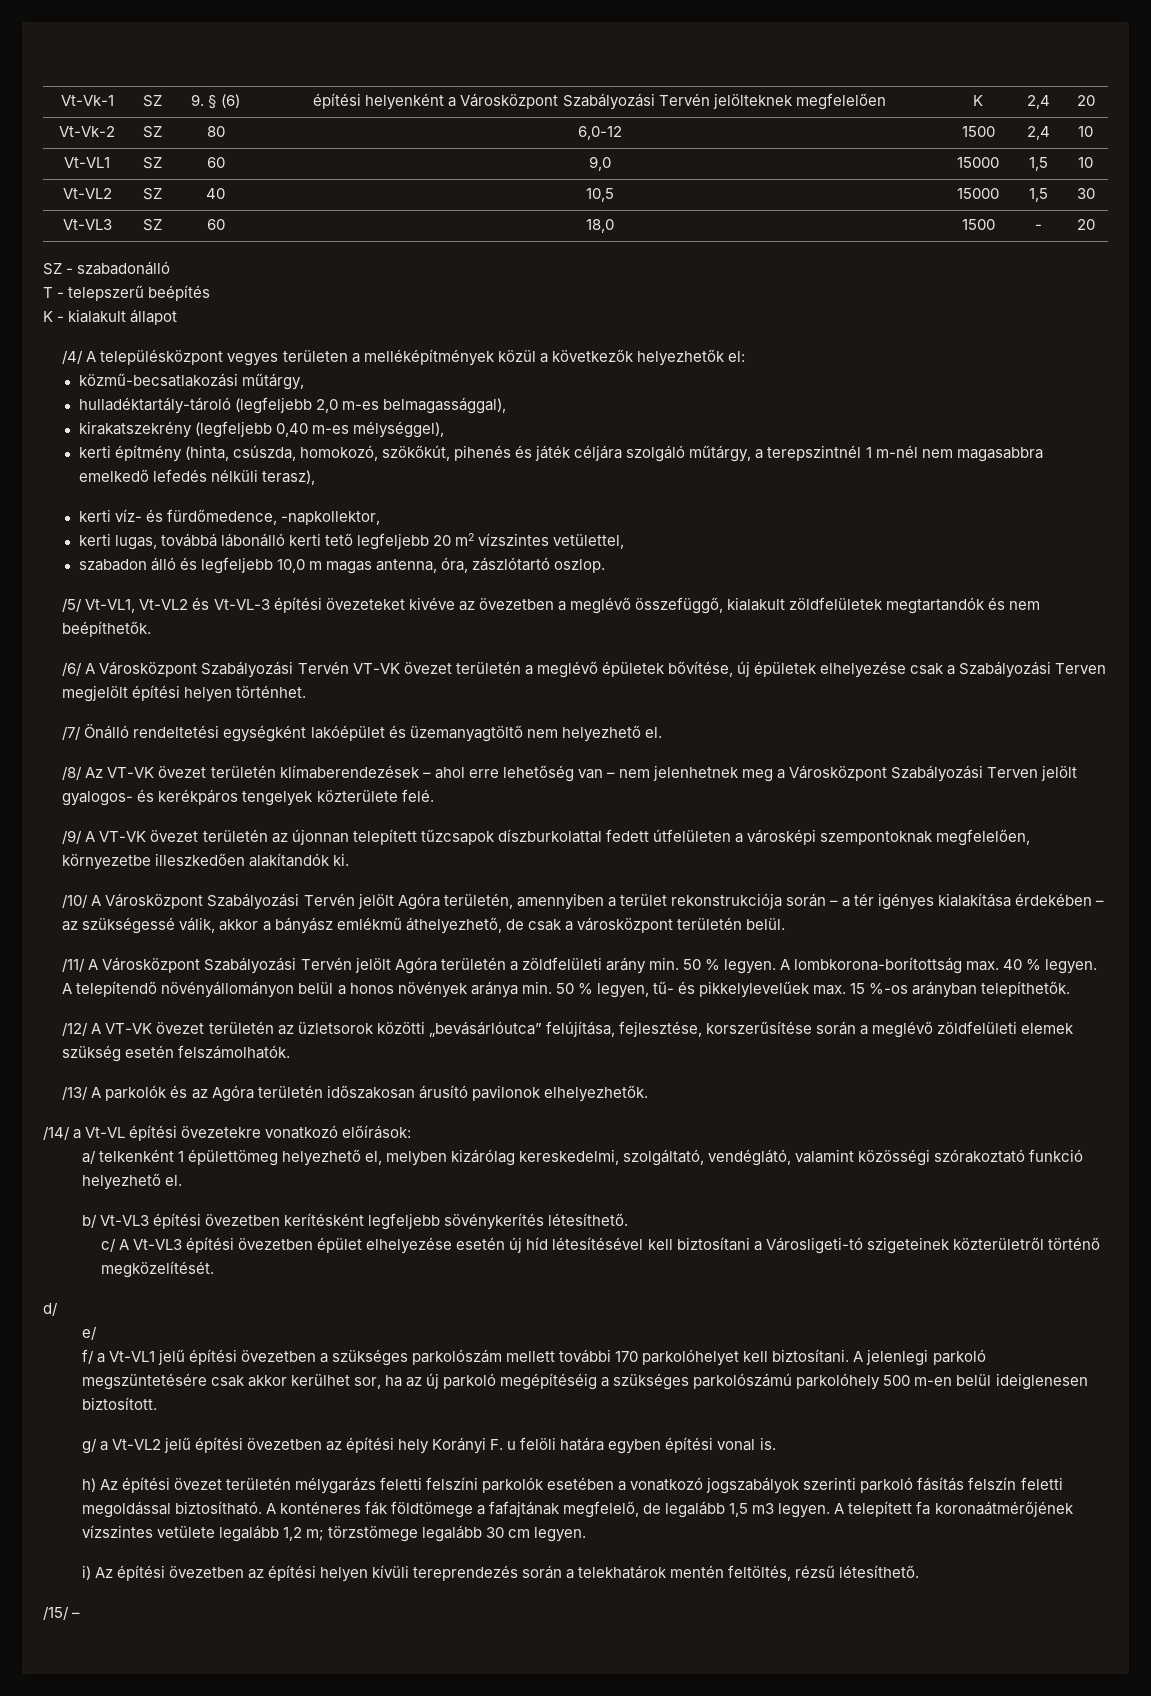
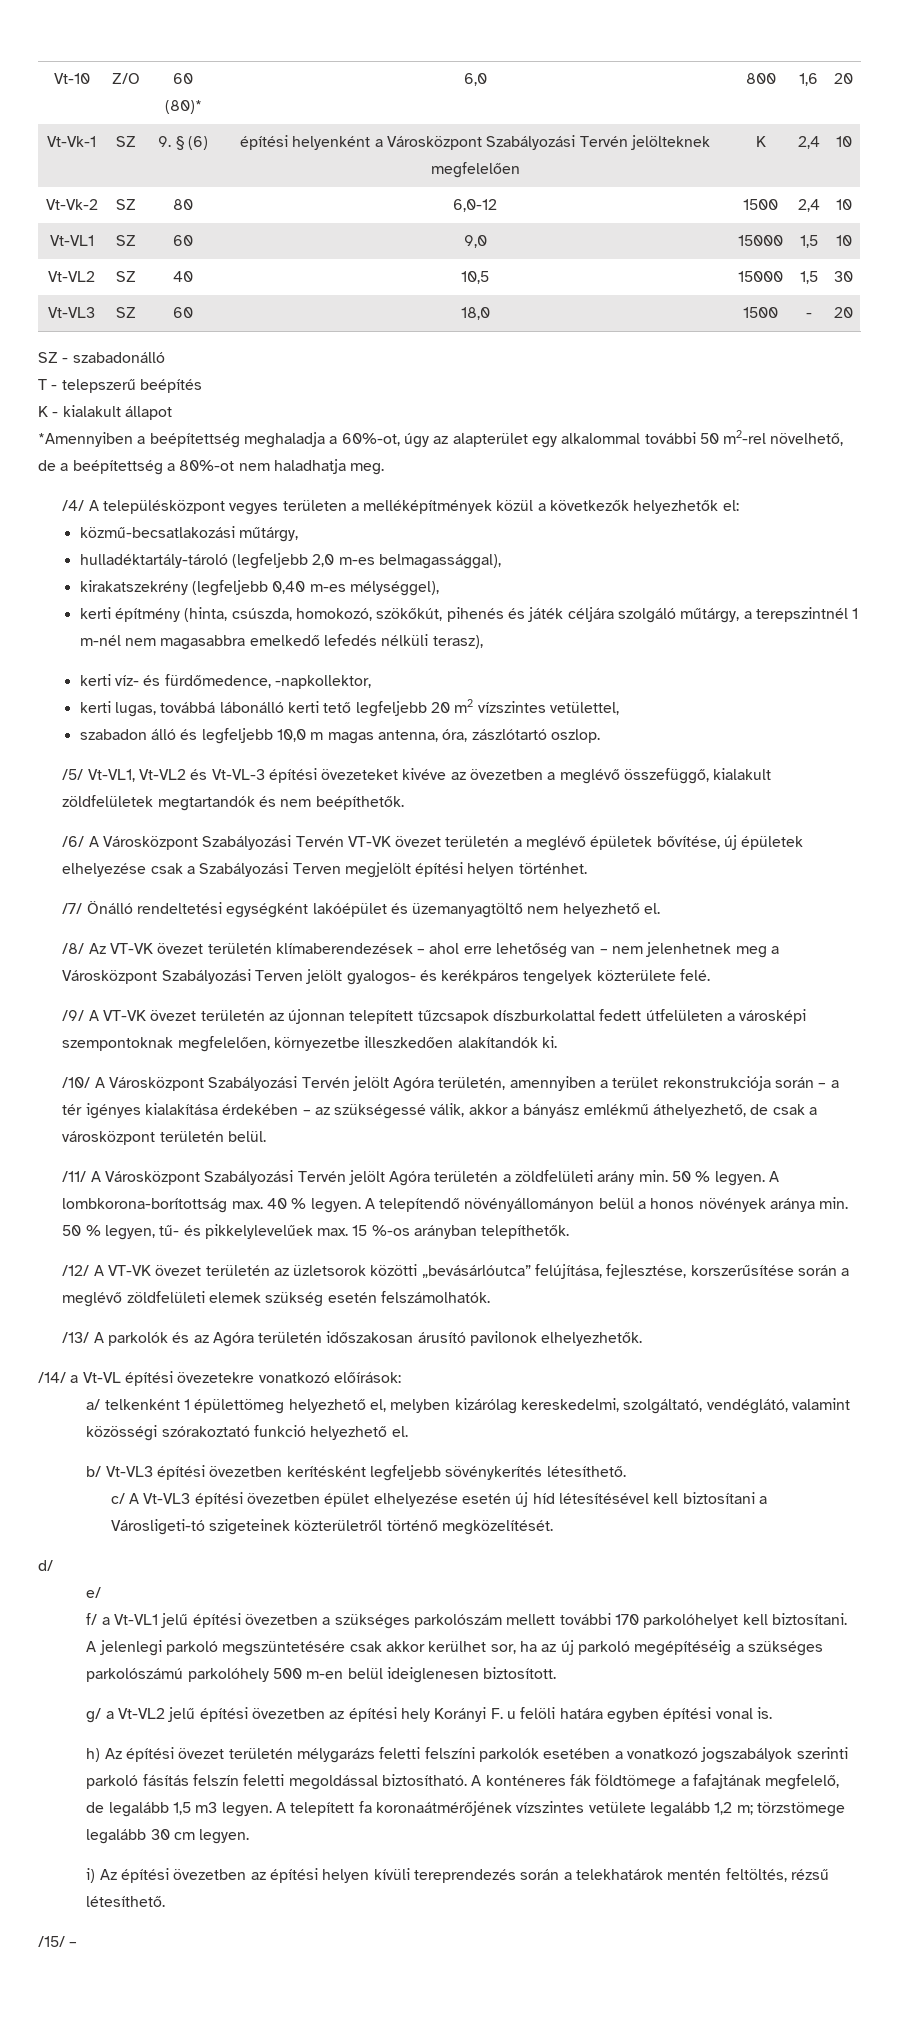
+ Vt-10 | Z/O | 60 (80)* | 6,0 | 800 | 1,6 | 20
- Vt-Vk-1 | SZ | 9. § (6) | építési helyenként a Városközpont Szabályozási Tervén jelölteknek megfelelően | K | 2,4 | 20
+ Vt-Vk-1 | SZ | 9. § (6) | építési helyenként a Városközpont Szabályozási Tervén jelölteknek megfelelően | K | 2,4 | 10
+ *Amennyiben a beépítettség meghaladja a 60%-ot, úgy az alapterület egy alkalommal további 50 m2-rel növelhető, de a beépítettség a 80%-ot nem haladhatja meg.

